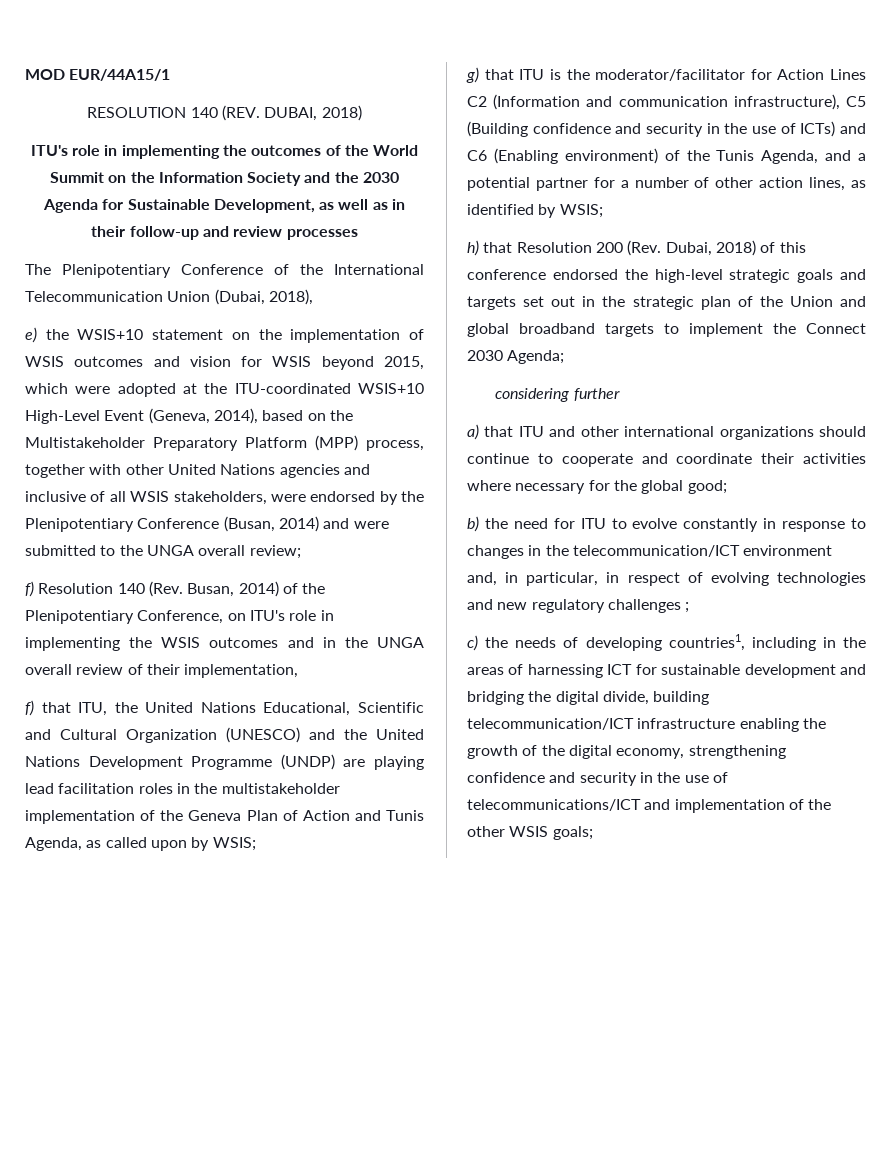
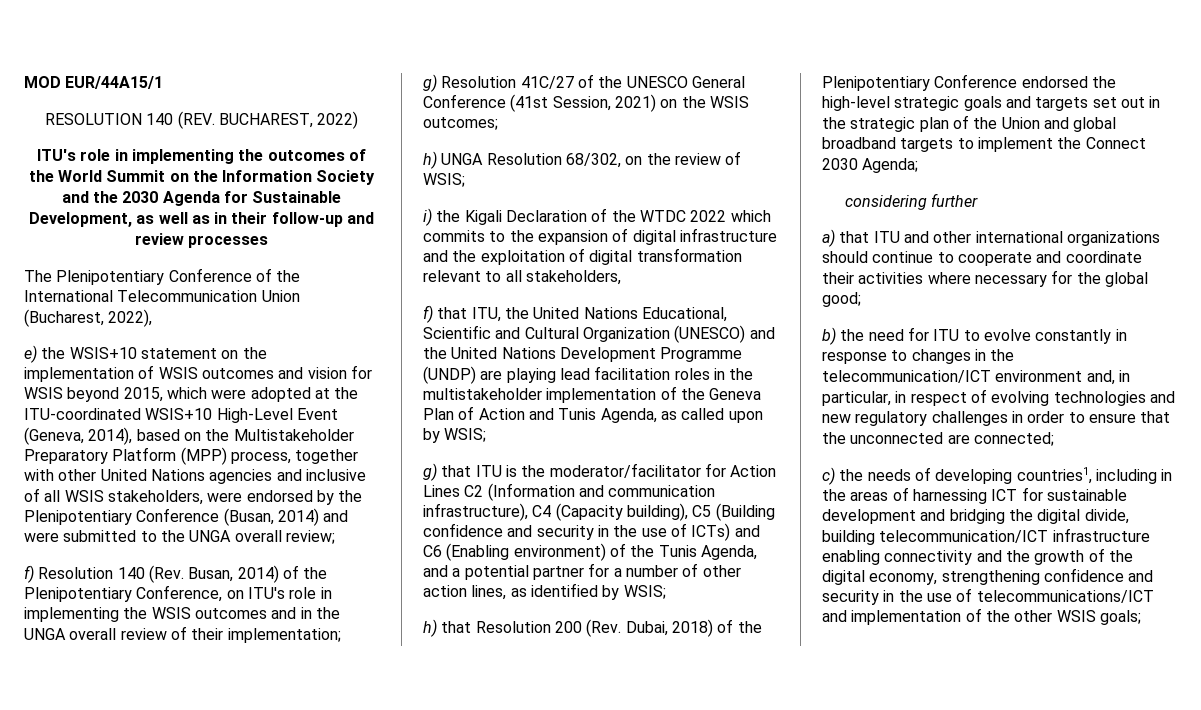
- RESOLUTION 140 (REV. DUBAI, 2018)
+ RESOLUTION 140 (REV. BUCHAREST, 2022)
- The Plenipotentiary Conference of the International Telecommunication Union (Dubai, 2018),
+ The Plenipotentiary Conference of the International Telecommunication Union (Bucharest, 2022),
- f) Resolution 140 (Rev. Busan, 2014) of the Plenipotentiary Conference, on ITU's role in implementing the WSIS outcomes and in the UNGA overall review of their implementation,
+ f) Resolution 140 (Rev. Busan, 2014) of the Plenipotentiary Conference, on ITU's role in implementing the WSIS outcomes and in the UNGA overall review of their implementation;
+ g) Resolution 41C/27 of the UNESCO General Conference (41st Session, 2021) on the WSIS outcomes;
+ h) UNGA Resolution 68/302, on the review of WSIS;
+ i) the Kigali Declaration of the WTDC 2022 which commits to the expansion of digital infrastructure and the exploitation of digital transformation relevant to all stakeholders,
- g) that ITU is the moderator/facilitator for Action Lines C2 (Information and communication infrastructure), C5 (Building confidence and security in the use of ICTs) and C6 (Enabling environment) of the Tunis Agenda, and a potential partner for a number of other action lines, as identified by WSIS;
+ g) that ITU is the moderator/facilitator for Action Lines C2 (Information and communication infrastructure), C4 (Capacity building), C5 (Building confidence and security in the use of ICTs) and C6 (Enabling environment) of the Tunis Agenda, and a potential partner for a number of other action lines, as identified by WSIS;
- h) that Resolution 200 (Rev. Dubai, 2018) of this conference endorsed the high-level strategic goals and targets set out in the strategic plan of the Union and global broadband targets to implement the Connect 2030 Agenda;
+ h) that Resolution 200 (Rev. Dubai, 2018) of the Plenipotentiary Conference endorsed the high-level strategic goals and targets set out in the strategic plan of the Union and global broadband targets to implement the Connect 2030 Agenda;
- b) the need for ITU to evolve constantly in response to changes in the telecommunication/ICT environment and, in particular, in respect of evolving technologies and new regulatory challenges ;
+ b) the need for ITU to evolve constantly in response to changes in the telecommunication/ICT environment and, in particular, in respect of evolving technologies and new regulatory challenges in order to ensure that the unconnected are connected;
- c) the needs of developing countries1, including in the areas of harnessing ICT for sustainable development and bridging the digital divide, building telecommunication/ICT infrastructure enabling the growth of the digital economy, strengthening confidence and security in the use of telecommunications/ICT and implementation of the other WSIS goals;
+ c) the needs of developing countries1, including in the areas of harnessing ICT for sustainable development and bridging the digital divide, building telecommunication/ICT infrastructure enabling connectivity and the growth of the digital economy, strengthening confidence and security in the use of telecommunications/ICT and implementation of the other WSIS goals;

